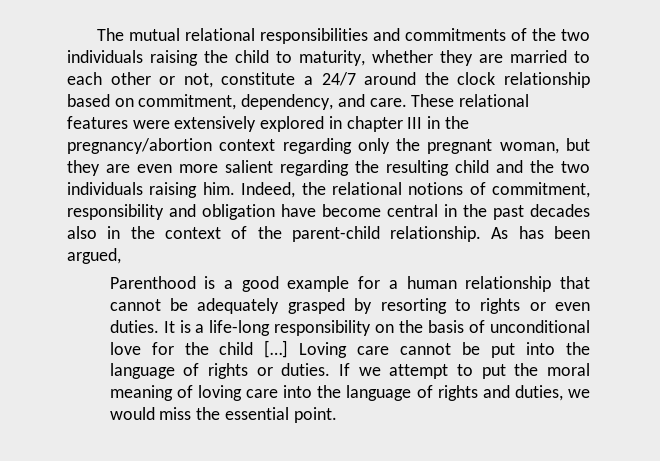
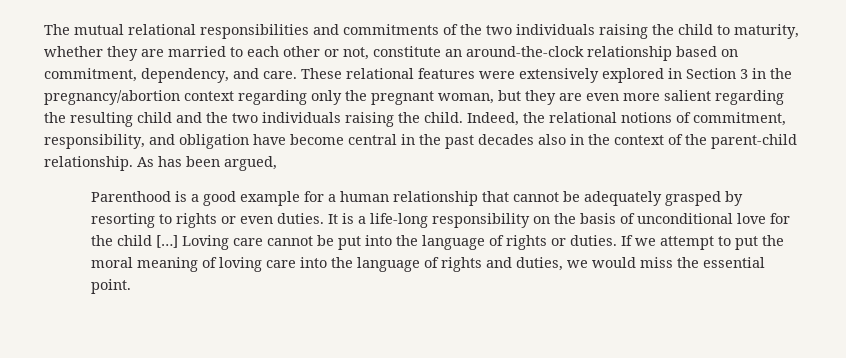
- The mutual relational responsibilities and commitments of the two individuals raising the child to maturity, whether they are married to each other or not, constitute a 24/7 around the clock relationship based on commitment, dependency, and care.
+ The mutual relational responsibilities and commitments of the two individuals raising the child to maturity, whether they are married to each other or not, constitute an around-the-clock relationship based on commitment, dependency, and care.
- These relational features were extensively explored in chapter III in the pregnancy/abortion context regarding only the pregnant woman, but they are even more salient regarding the resulting child and the two individuals raising him.
+ These relational features were extensively explored in Section 3 in the pregnancy/abortion context regarding only the pregnant woman, but they are even more salient regarding the resulting child and the two individuals raising the child.
- Indeed, the relational notions of commitment, responsibility and obligation have become central in the past decades also in the context of the parent-child relationship.
+ Indeed, the relational notions of commitment, responsibility, and obligation have become central in the past decades also in the context of the parent-child relationship.

